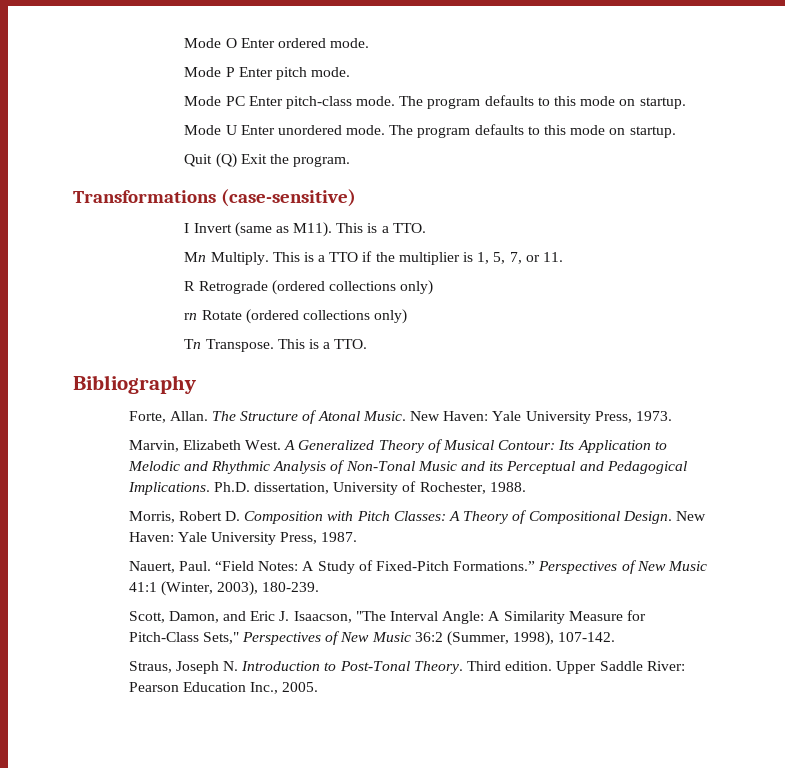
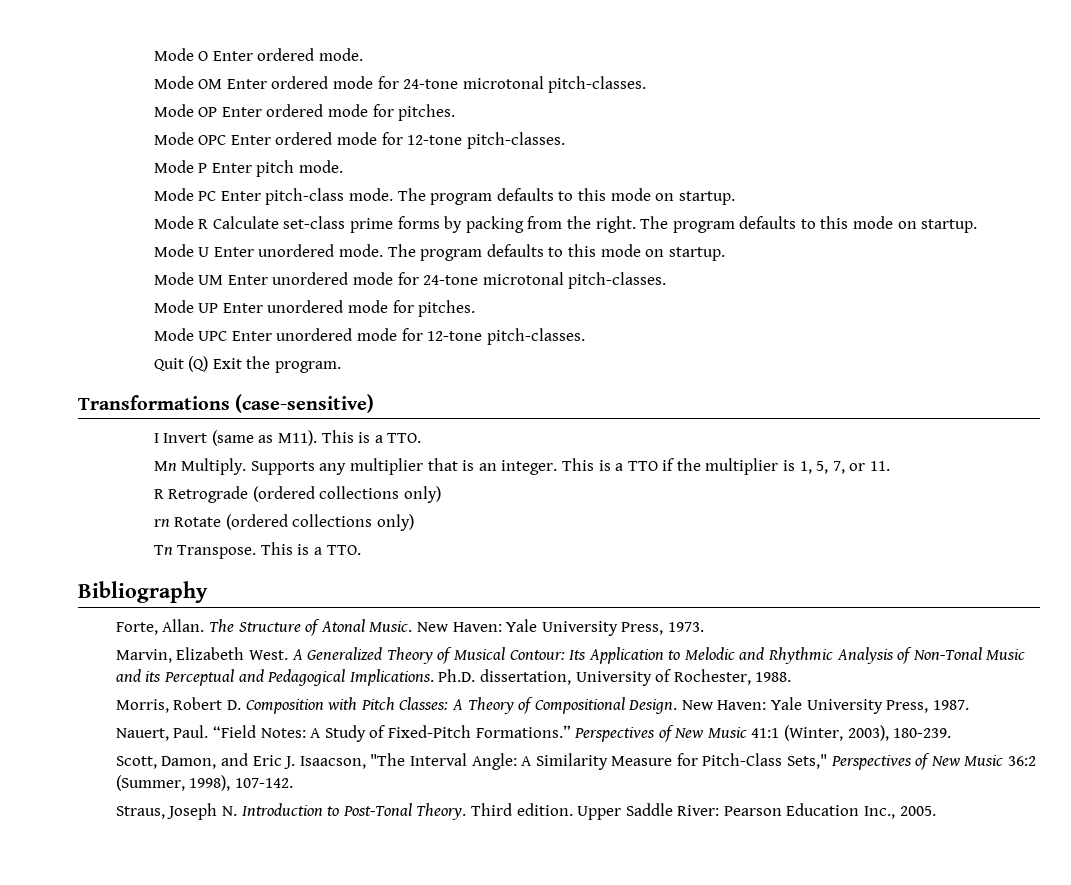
+ Mode OM Enter ordered mode for 24-tone microtonal pitch-classes.
+ Mode OP Enter ordered mode for pitches.
+ Mode OPC Enter ordered mode for 12-tone pitch-classes.
+ Mode R Calculate set-class prime forms by packing from the right. The program defaults to this mode on startup.
+ Mode UM Enter unordered mode for 24-tone microtonal pitch-classes.
+ Mode UP Enter unordered mode for pitches.
+ Mode UPC Enter unordered mode for 12-tone pitch-classes.
+ Supports any multiplier that is an integer.

